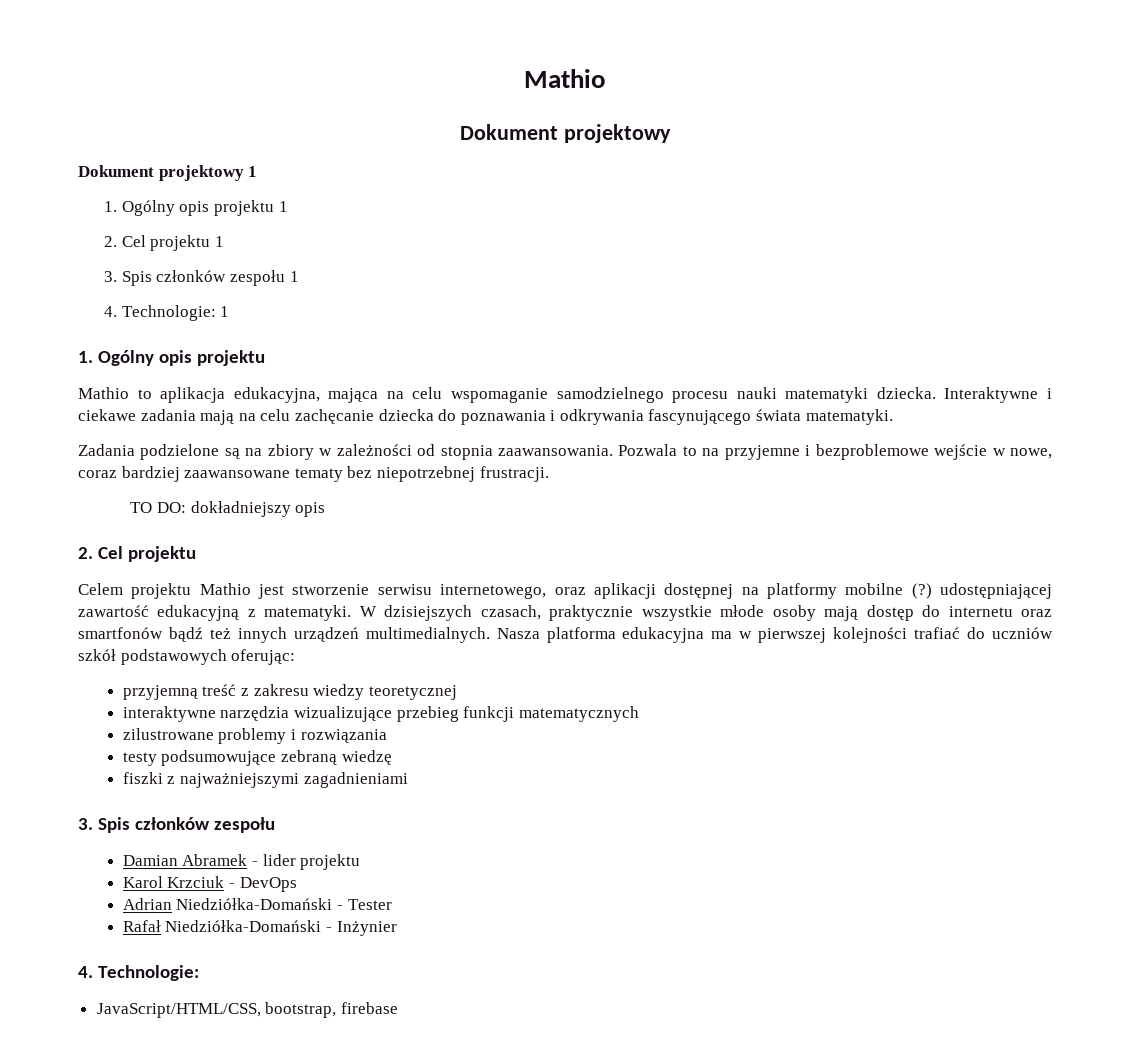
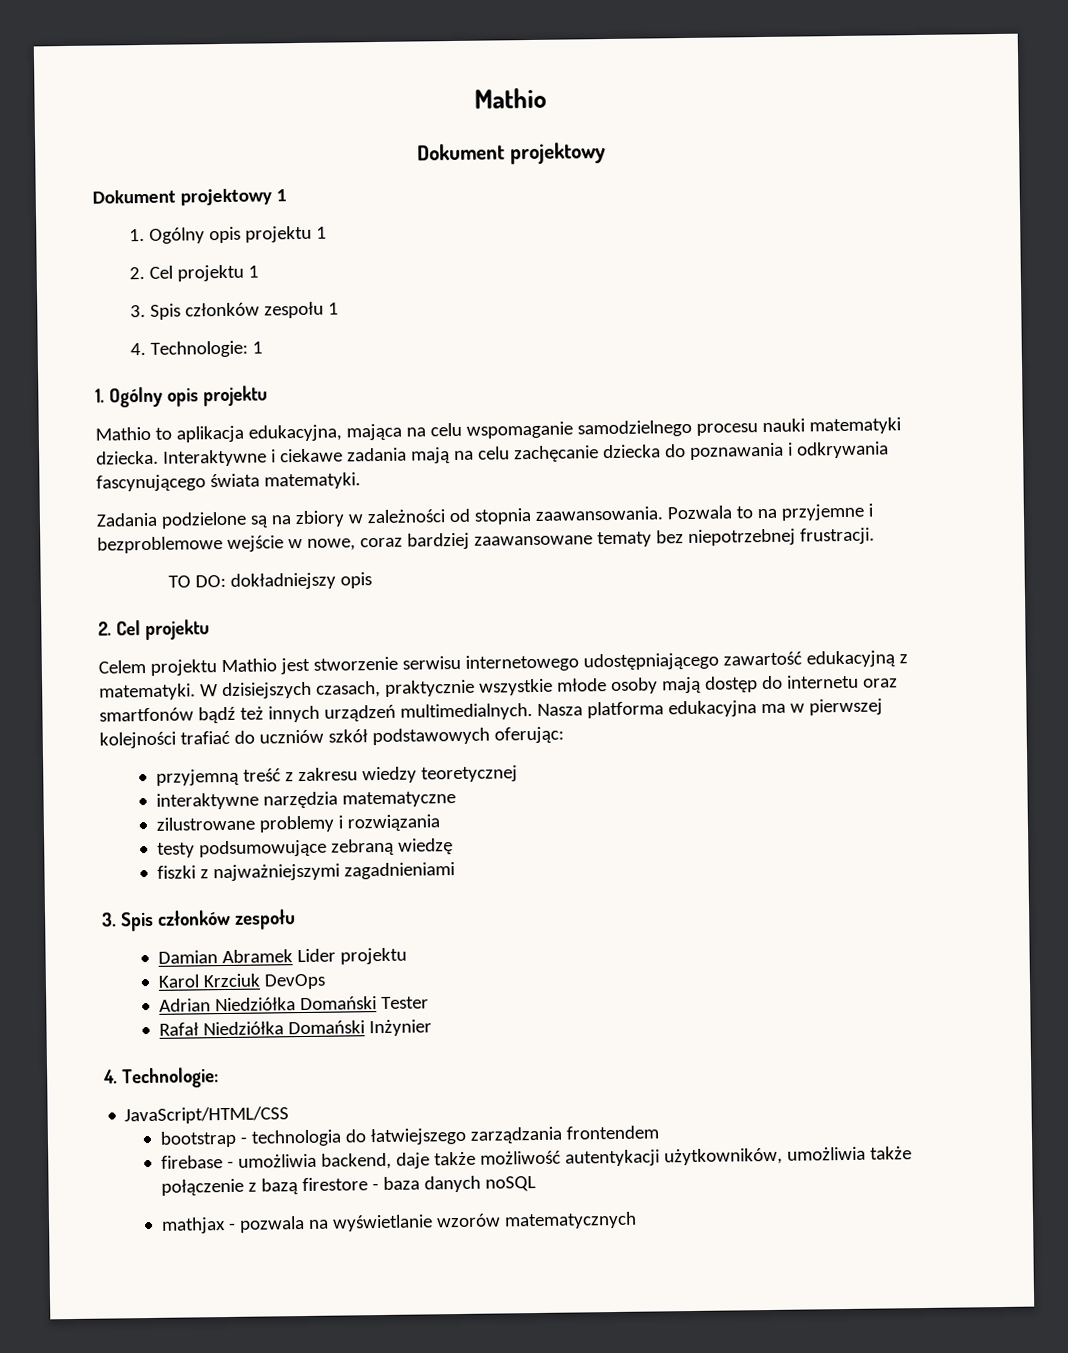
- Celem projektu Mathio jest stworzenie serwisu internetowego, oraz aplikacji dostępnej na platformy mobilne (?) udostępniającej zawartość edukacyjną z matematyki.
+ Celem projektu Mathio jest stworzenie serwisu internetowego udostępniającego zawartość edukacyjną z matematyki.
- interaktywne narzędzia wizualizujące przebieg funkcji matematycznych
+ interaktywne narzędzia matematyczne
- Damian Abramek - lider projektu
+ Damian Abramek Lider projektu
- Karol Krzciuk - DevOps
+ Karol Krzciuk DevOps
- Adrian Niedziółka-Domański - Tester
+ Adrian Niedziółka Domański Tester
- Rafał Niedziółka-Domański - Inżynier
+ Rafał Niedziółka Domański Inżynier
- JavaScript/HTML/CSS, bootstrap, firebase
+ JavaScript/HTML/CSS
+ bootstrap - technologia do łatwiejszego zarządzania frontendem
+ firebase - umożliwia backend, daje także możliwość autentykacji użytkowników, umożliwia także połączenie z bazą firestore - baza danych noSQL
+ mathjax - pozwala na wyświetlanie wzorów matematycznych

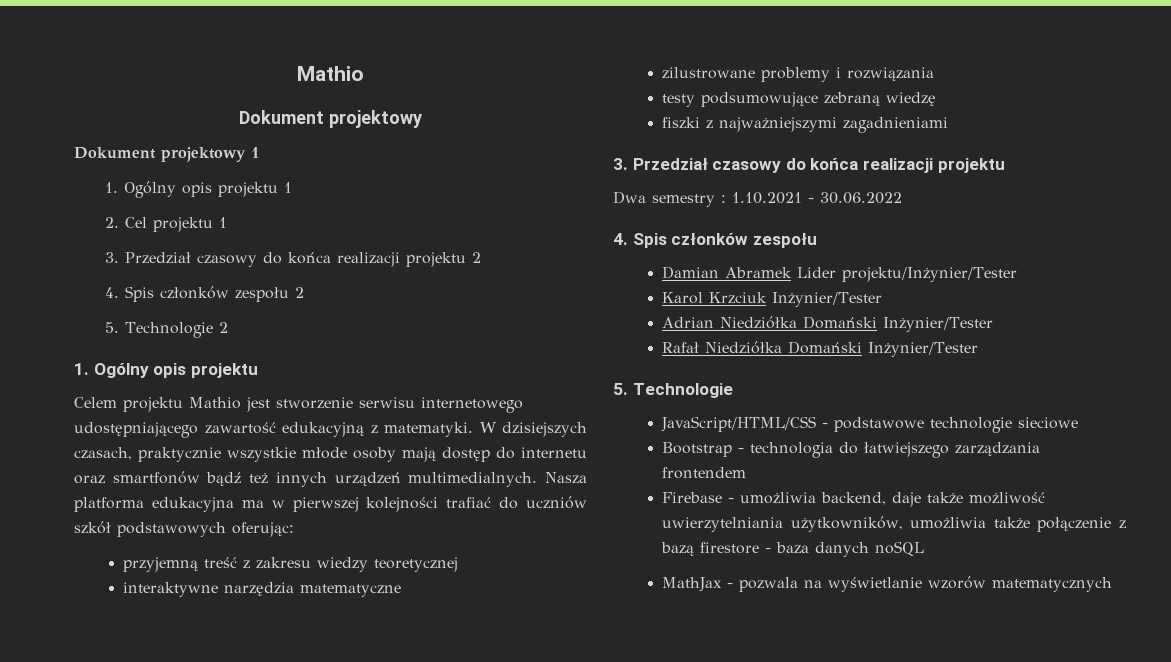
- 3. Spis członków zespołu 1
- 4. Technologie: 1
+ 3. Przedział czasowy do końca realizacji projektu 2
+ 4. Spis członków zespołu 2
+ 5. Technologie 2
  1. Ogólny opis projektu
- Mathio to aplikacja edukacyjna, mająca na celu wspomaganie samodzielnego procesu nauki matematyki dziecka. Interaktywne i ciekawe zadania mają na celu zachęcanie dziecka do poznawania i odkrywania fascynującego świata matematyki.
- Zadania podzielone są na zbiory w zależności od stopnia zaawansowania. Pozwala to na przyjemne i bezproblemowe wejście w nowe, coraz bardziej zaawansowane tematy bez niepotrzebnej frustracji.
- TO DO: dokładniejszy opis
- 2. Cel projektu
  fiszki z najważniejszymi zagadnieniami
- 3. Spis członków zespołu
+ 3. Przedział czasowy do końca realizacji projektu
+ Dwa semestry : 1.10.2021 - 30.06.2022
+ 4. Spis członków zespołu
- Damian Abramek Lider projektu
+ Damian Abramek Lider projektu/Inżynier/Tester
- Karol Krzciuk DevOps
+ Karol Krzciuk Inżynier/Tester
- Adrian Niedziółka Domański Tester
+ Adrian Niedziółka Domański Inżynier/Tester
- Rafał Niedziółka Domański Inżynier
- 4. Technologie:
- JavaScript/HTML/CSS
- bootstrap - technologia do łatwiejszego zarządzania frontendem
+ Rafał Niedziółka Domański Inżynier/Tester
+ 5. Technologie
+ JavaScript/HTML/CSS - podstawowe technologie sieciowe
+ Bootstrap - technologia do łatwiejszego zarządzania frontendem
- firebase - umożliwia backend, daje także możliwość autentykacji użytkowników, umożliwia także połączenie z bazą firestore - baza danych noSQL
+ Firebase - umożliwia backend, daje także możliwość uwierzytelniania użytkowników, umożliwia także połączenie z bazą firestore - baza danych noSQL
- mathjax - pozwala na wyświetlanie wzorów matematycznych
+ MathJax - pozwala na wyświetlanie wzorów matematycznych

